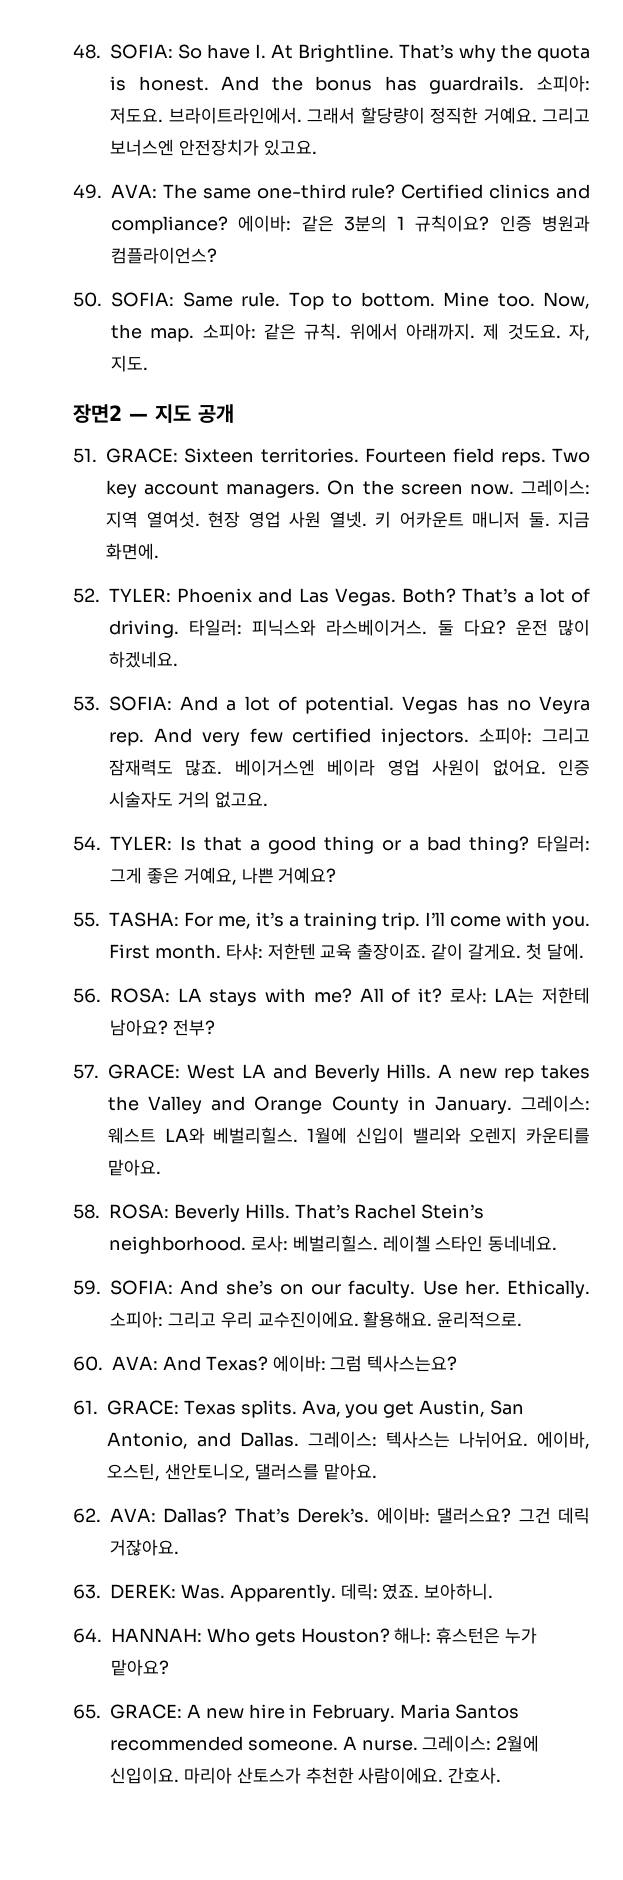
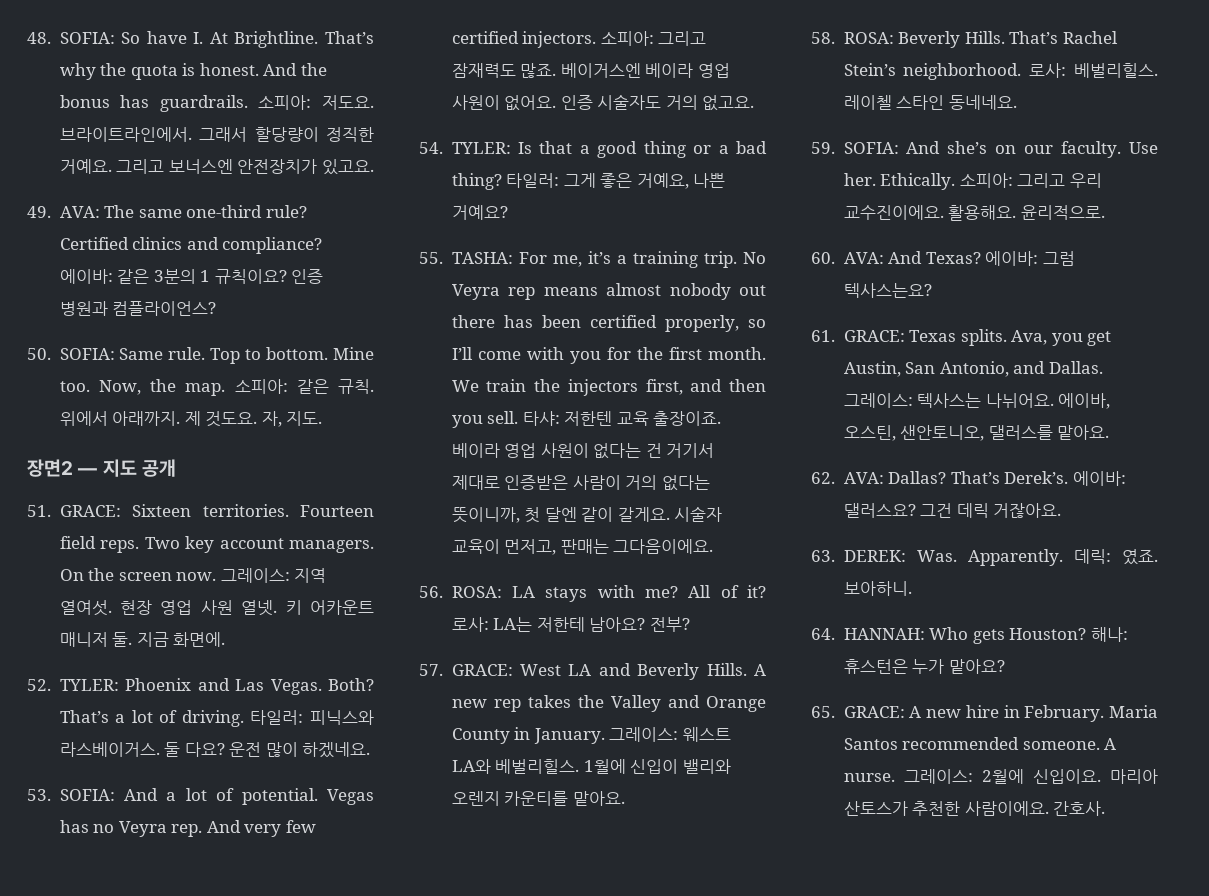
- I’ll come with you. First month. 타샤: 저한텐 교육 출장이죠. 같이 갈게요. 첫 달에.
+ No Veyra rep means almost nobody out there has been certified properly, so I’ll come with you for the first month. We train the injectors first, and then you sell. 타샤: 저한텐 교육 출장이죠. 베이라 영업 사원이 없다는 건 거기서 제대로 인증받은 사람이 거의 없다는 뜻이니까, 첫 달엔 같이 갈게요. 시술자 교육이 먼저고, 판매는 그다음이에요.

